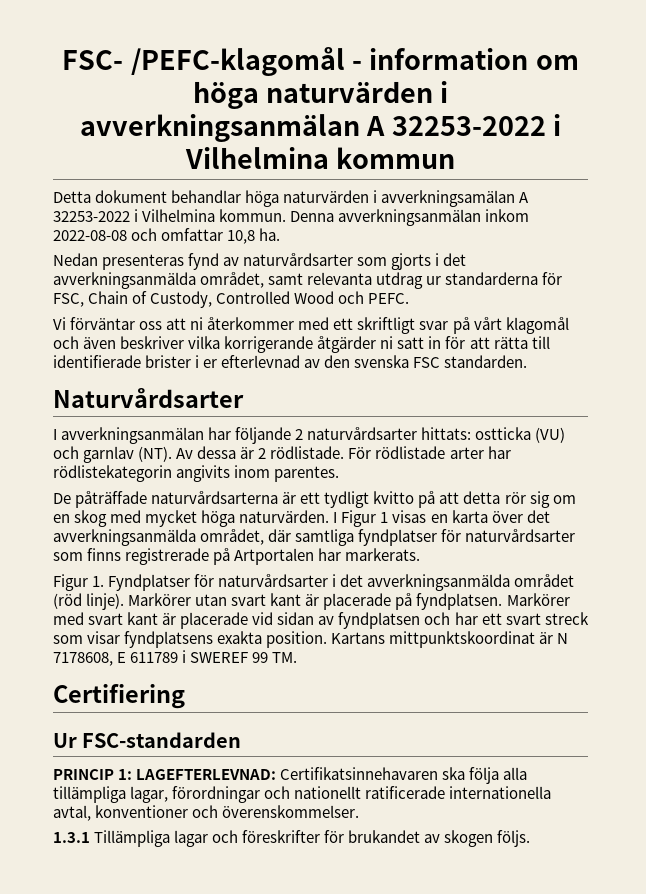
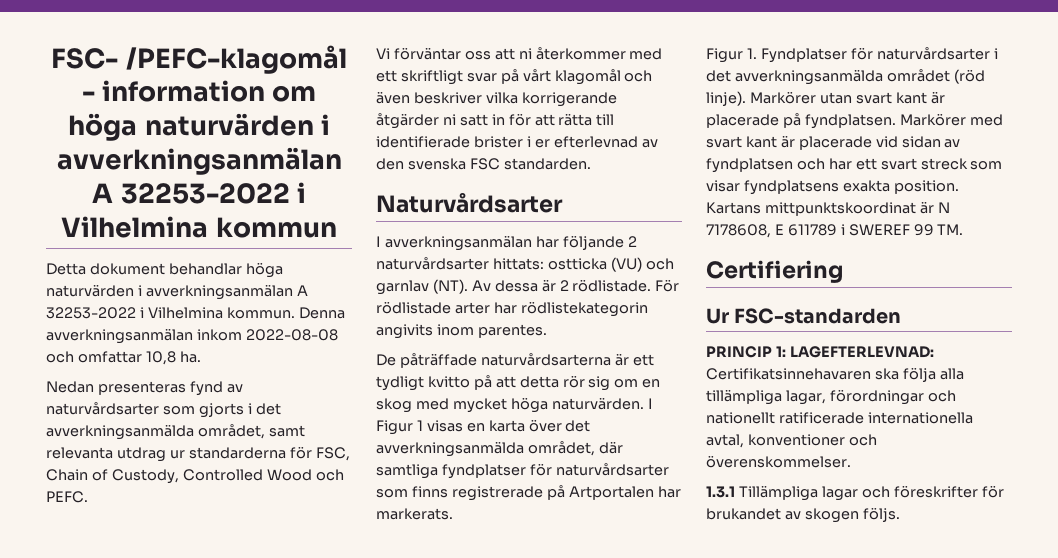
- Detta dokument behandlar höga naturvärden i avverkningsamälan A 32253-2022 i Vilhelmina kommun.
+ Detta dokument behandlar höga naturvärden i avverkningsanmälan A 32253-2022 i Vilhelmina kommun.

